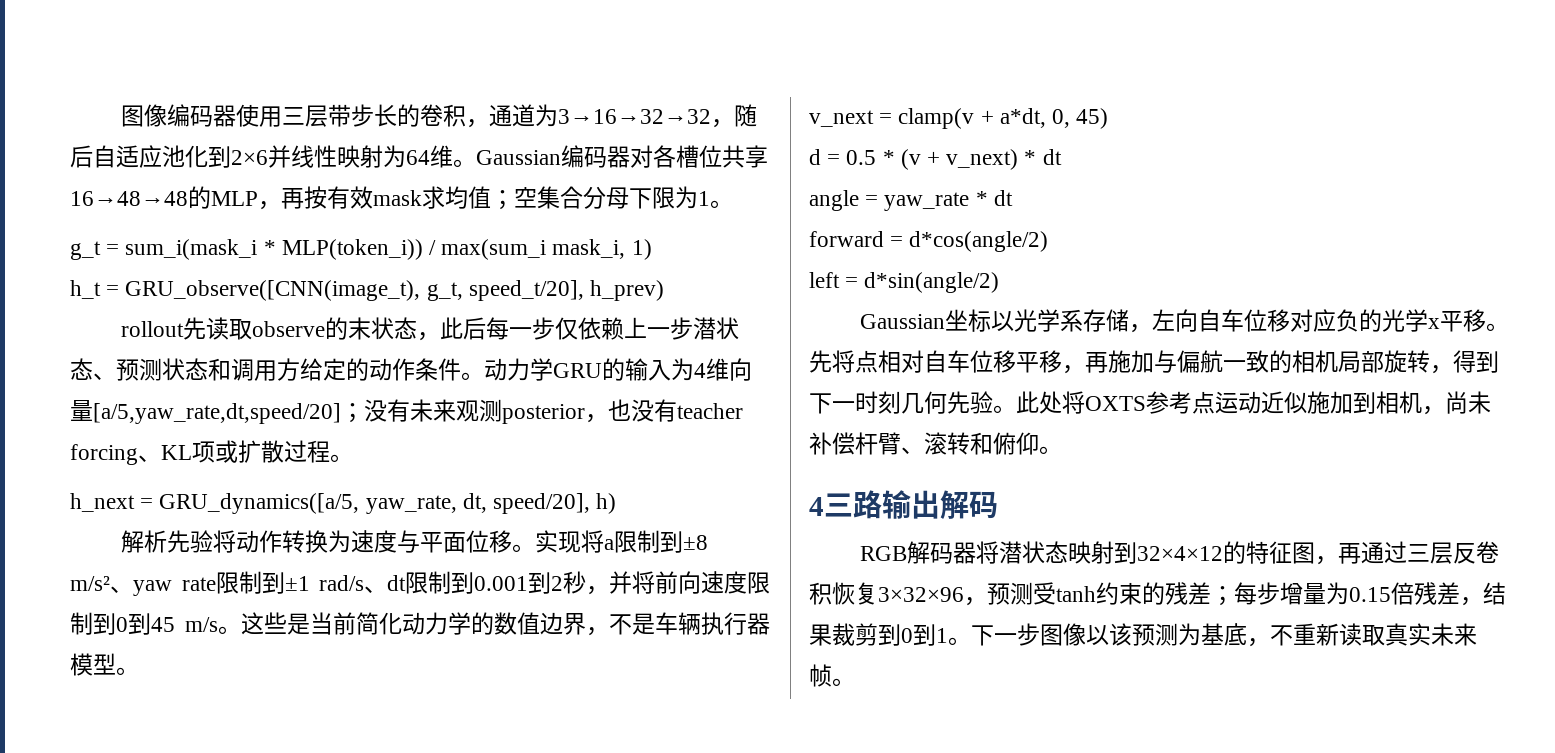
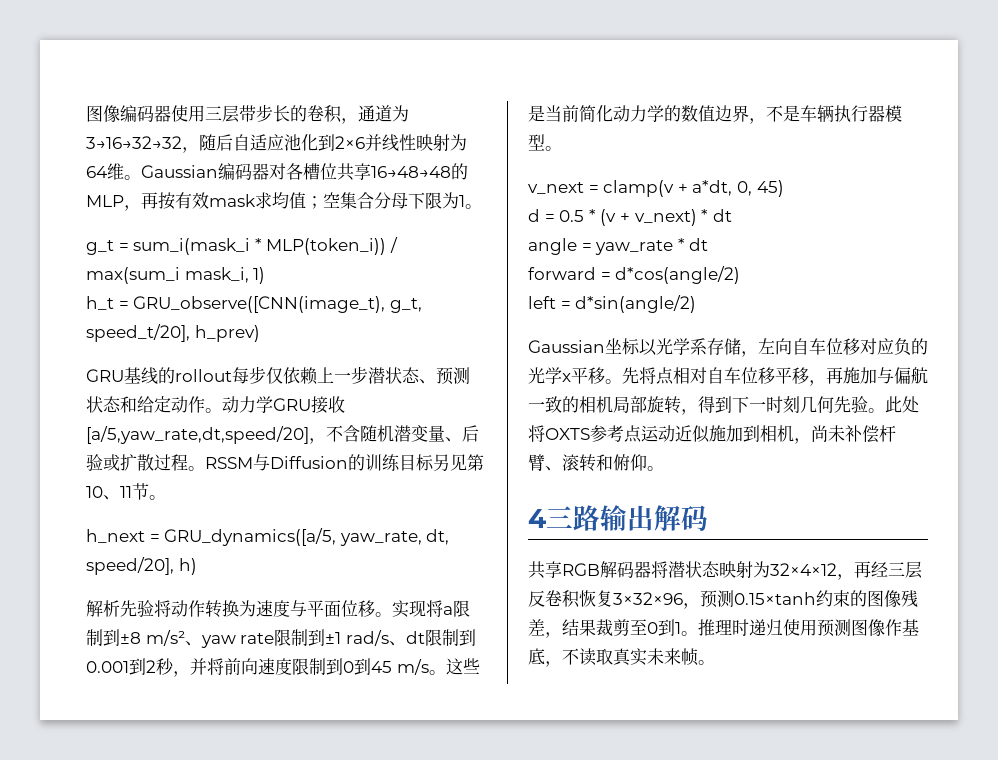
- rollout先读取observe的末状态，此后每一步仅依赖上一步潜状态、预测状态和调用方给定的动作条件。动力学GRU的输入为4维向量[a/5,yaw_rate,dt,speed/20]；没有未来观测posterior，也没有teacher forcing、KL项或扩散过程。
+ GRU基线的rollout每步仅依赖上一步潜状态、预测状态和给定动作。动力学GRU接收[a/5,yaw_rate,dt,speed/20]，不含随机潜变量、后验或扩散过程。RSSM与Diffusion的训练目标另见第10、11节。
- RGB解码器将潜状态映射到32×4×12的特征图，再通过三层反卷积恢复3×32×96，预测受tanh约束的残差；每步增量为0.15倍残差，结果裁剪到0到1。
+ 共享RGB解码器将潜状态映射为32×4×12，再经三层反卷积恢复3×32×96，预测0.15×tanh约束的图像残差，结果裁剪至0到1。
- 下一步图像以该预测为基底，不重新读取真实未来帧。
+ 推理时递归使用预测图像作基底，不读取真实未来帧。

